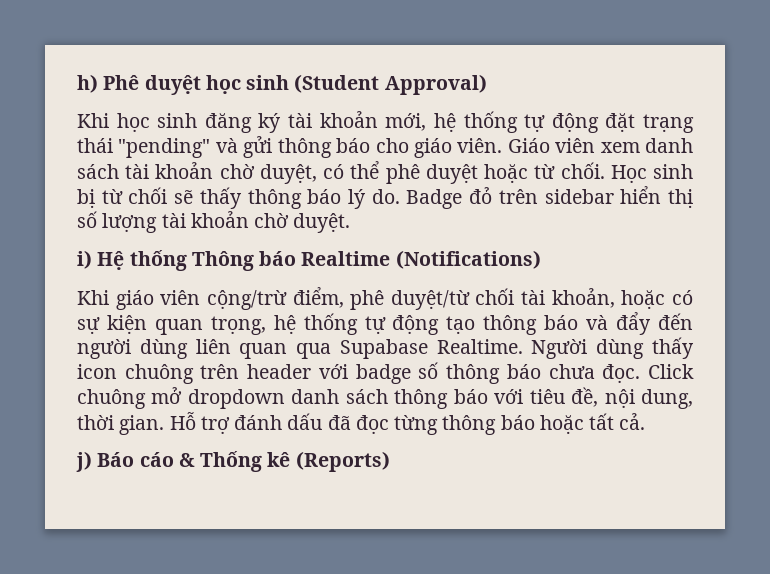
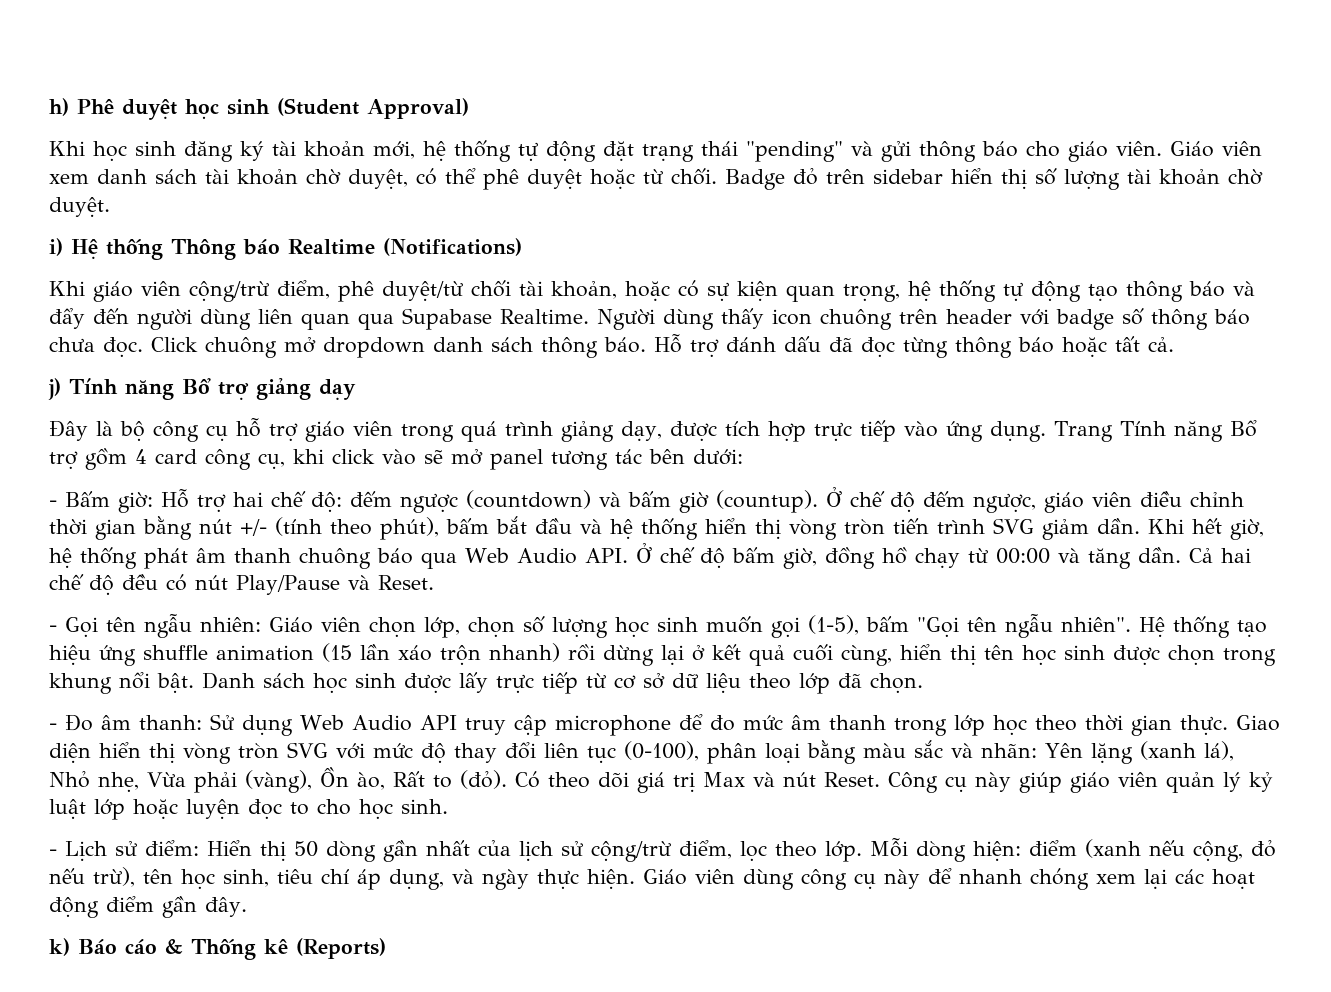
- Học sinh bị từ chối sẽ thấy thông báo lý do.
- Click chuông mở dropdown danh sách thông báo với tiêu đề, nội dung, thời gian.
+ Click chuông mở dropdown danh sách thông báo.
- j) Báo cáo & Thống kê (Reports)
+ j) Tính năng Bổ trợ giảng dạy
+ Đây là bộ công cụ hỗ trợ giáo viên trong quá trình giảng dạy, được tích hợp trực tiếp vào ứng dụng. Trang Tính năng Bổ trợ gồm 4 card công cụ, khi click vào sẽ mở panel tương tác bên dưới:
+ - Bấm giờ: Hỗ trợ hai chế độ: đếm ngược (countdown) và bấm giờ (countup). Ở chế độ đếm ngược, giáo viên điều chỉnh thời gian bằng nút +/- (tính theo phút), bấm bắt đầu và hệ thống hiển thị vòng tròn tiến trình SVG giảm dần. Khi hết giờ, hệ thống phát âm thanh chuông báo qua Web Audio API. Ở chế độ bấm giờ, đồng hồ chạy từ 00:00 và tăng dần. Cả hai chế độ đều có nút Play/Pause và Reset.
+ - Gọi tên ngẫu nhiên: Giáo viên chọn lớp, chọn số lượng học sinh muốn gọi (1-5), bấm "Gọi tên ngẫu nhiên". Hệ thống tạo hiệu ứng shuffle animation (15 lần xáo trộn nhanh) rồi dừng lại ở kết quả cuối cùng, hiển thị tên học sinh được chọn trong khung nổi bật. Danh sách học sinh được lấy trực tiếp từ cơ sở dữ liệu theo lớp đã chọn.
+ - Đo âm thanh: Sử dụng Web Audio API truy cập microphone để đo mức âm thanh trong lớp học theo thời gian thực. Giao diện hiển thị vòng tròn SVG với mức độ thay đổi liên tục (0-100), phân loại bằng màu sắc và nhãn: Yên lặng (xanh lá), Nhỏ nhẹ, Vừa phải (vàng), Ồn ào, Rất to (đỏ). Có theo dõi giá trị Max và nút Reset. Công cụ này giúp giáo viên quản lý kỷ luật lớp hoặc luyện đọc to cho học sinh.
+ - Lịch sử điểm: Hiển thị 50 dòng gần nhất của lịch sử cộng/trừ điểm, lọc theo lớp. Mỗi dòng hiện: điểm (xanh nếu cộng, đỏ nếu trừ), tên học sinh, tiêu chí áp dụng, và ngày thực hiện. Giáo viên dùng công cụ này để nhanh chóng xem lại các hoạt động điểm gần đây.
+ k) Báo cáo & Thống kê (Reports)

